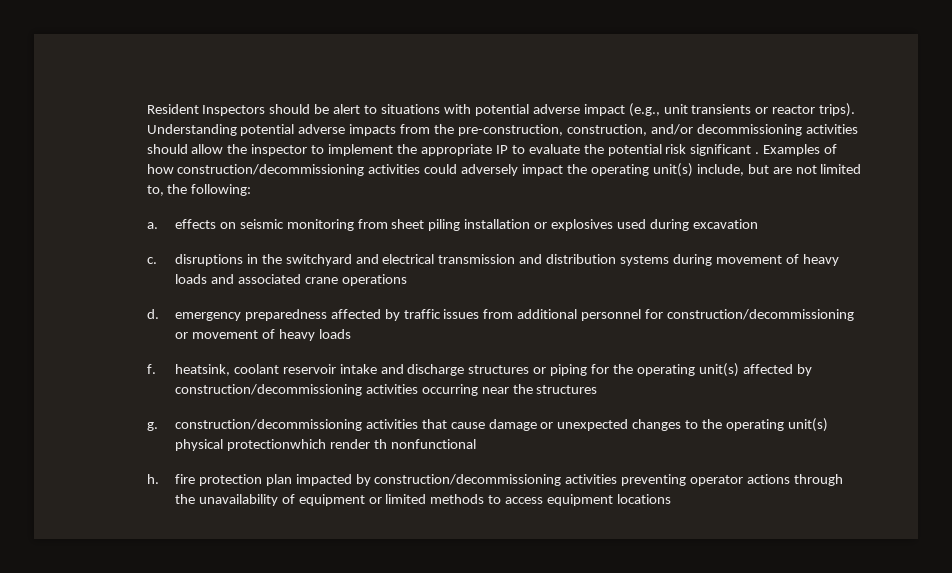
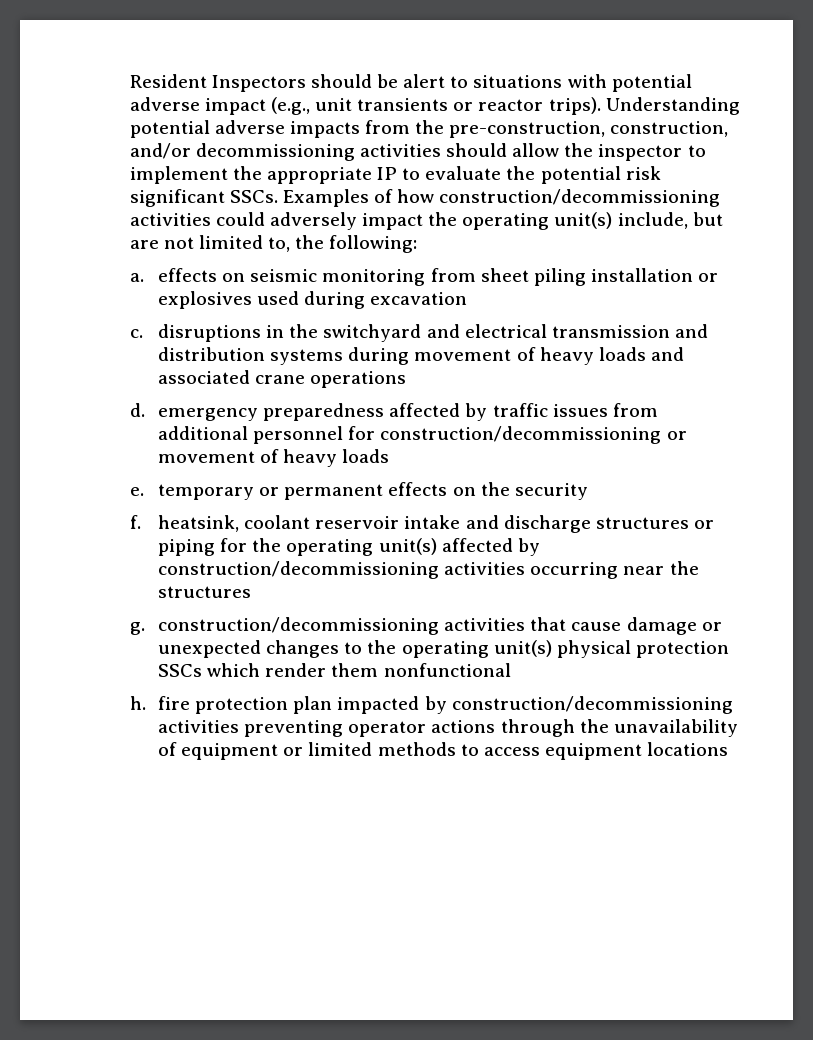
- Understanding potential adverse impacts from the pre-construction, construction, and/or decommissioning activities should allow the inspector to implement the appropriate IP to evaluate the potential risk significant .
+ Understanding potential adverse impacts from the pre-construction, construction, and/or decommissioning activities should allow the inspector to implement the appropriate IP to evaluate the potential risk significant SSCs.
+ e. temporary or permanent effects on the security
- g. construction/decommissioning activities that cause damage or unexpected changes to the operating unit(s) physical protectionwhich render th nonfunctional
+ g. construction/decommissioning activities that cause damage or unexpected changes to the operating unit(s) physical protection SSCs which render them nonfunctional

